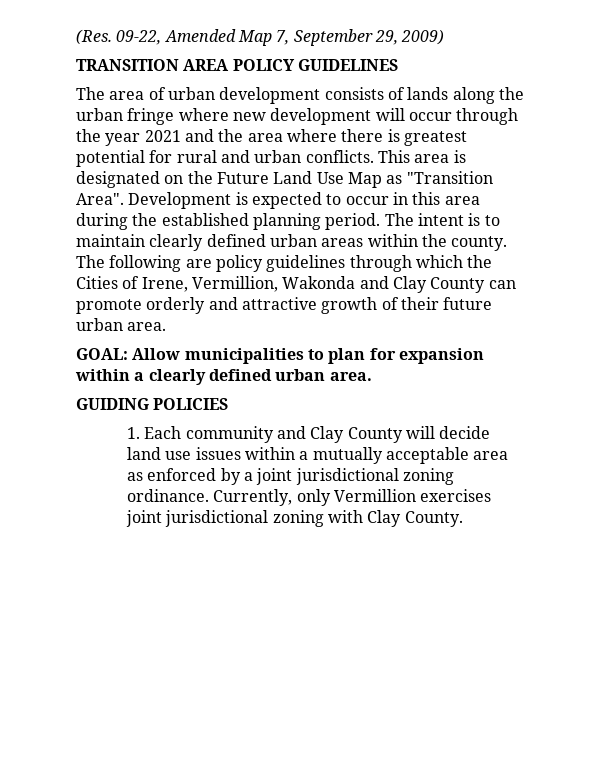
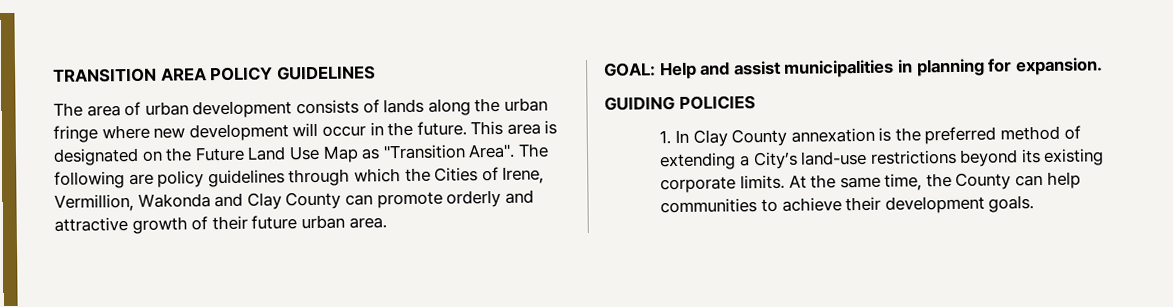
- (Res. 09-22, Amended Map 7, September 29, 2009)
- The area of urban development consists of lands along the urban fringe where new development will occur through the year 2021 and the area where there is greatest potential for rural and urban conflicts.
+ The area of urban development consists of lands along the urban fringe where new development will occur in the future.
- Development is expected to occur in this area during the established planning period. The intent is to maintain clearly defined urban areas within the county.
- GOAL: Allow municipalities to plan for expansion within a clearly defined urban area.
+ GOAL: Help and assist municipalities in planning for expansion.
  GUIDING POLICIES
- 1. Each community and Clay County will decide land use issues within a mutually acceptable area as enforced by a joint jurisdictional zoning ordinance. Currently, only Vermillion exercises joint jurisdictional zoning with Clay County.
+ 1. In Clay County annexation is the preferred method of extending a City’s land-use restrictions beyond its existing corporate limits. At the same time, the County can help communities to achieve their development goals.

